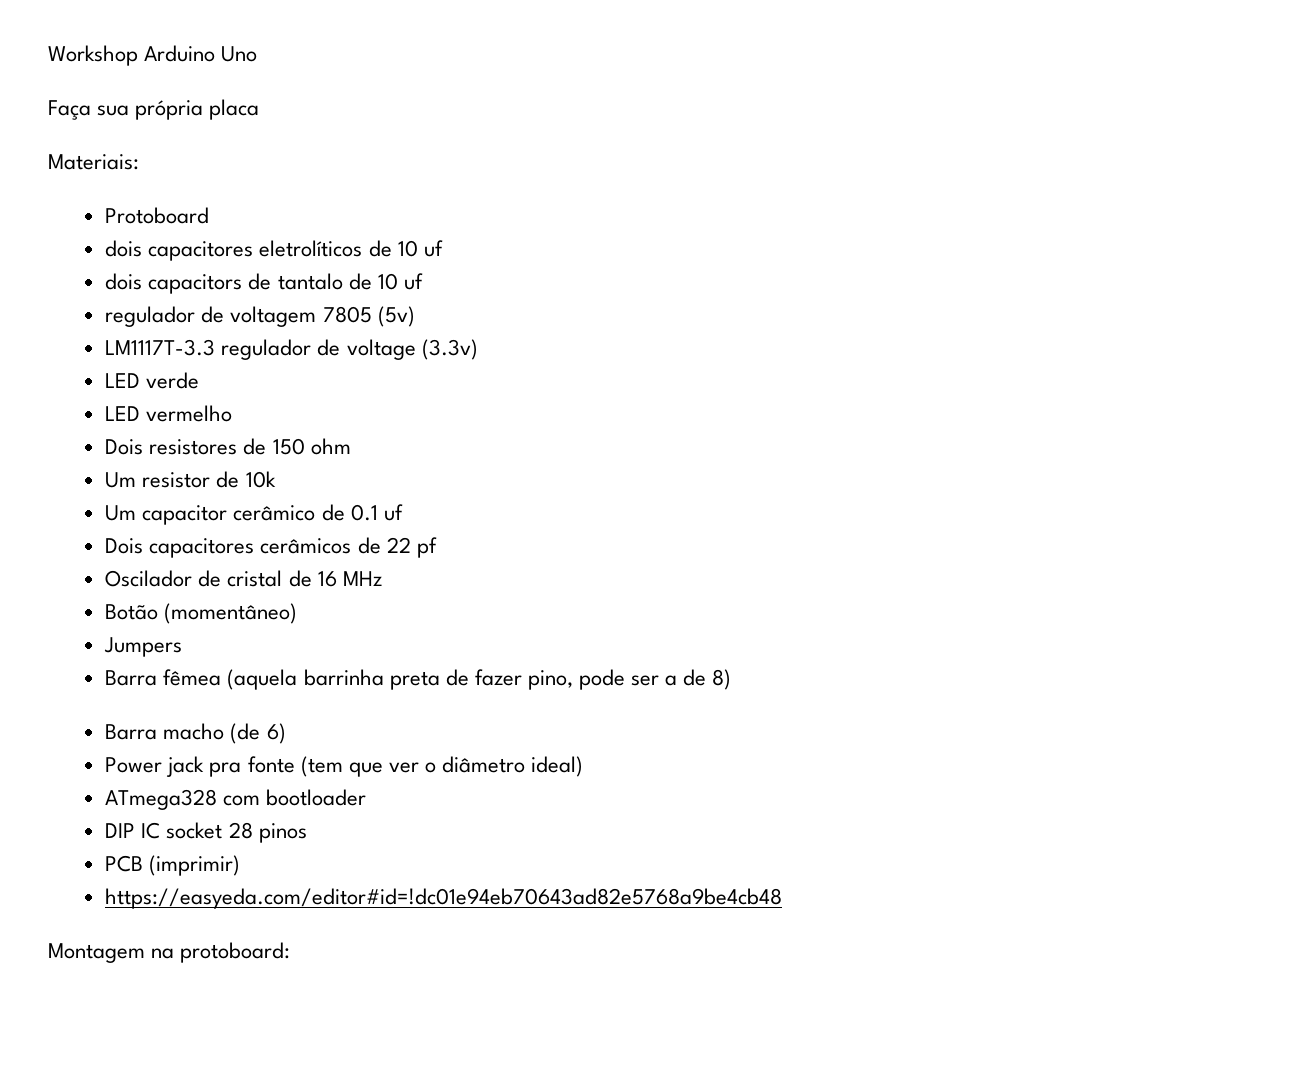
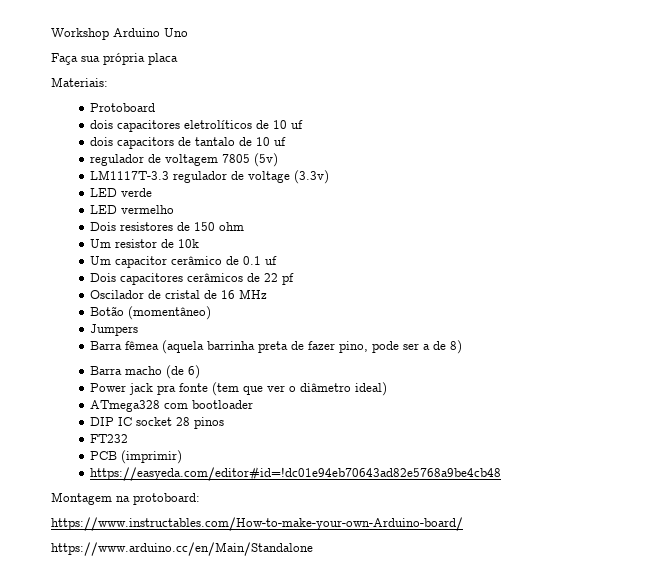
+ FT232
+ https://www.instructables.com/How-to-make-your-own-Arduino-board/
+ https://www.arduino.cc/en/Main/Standalone

